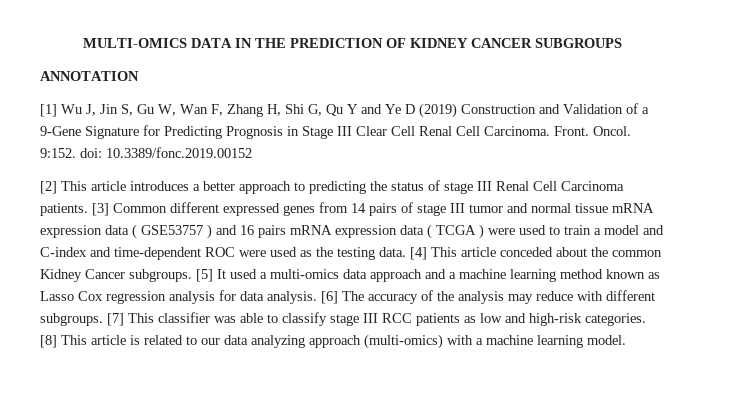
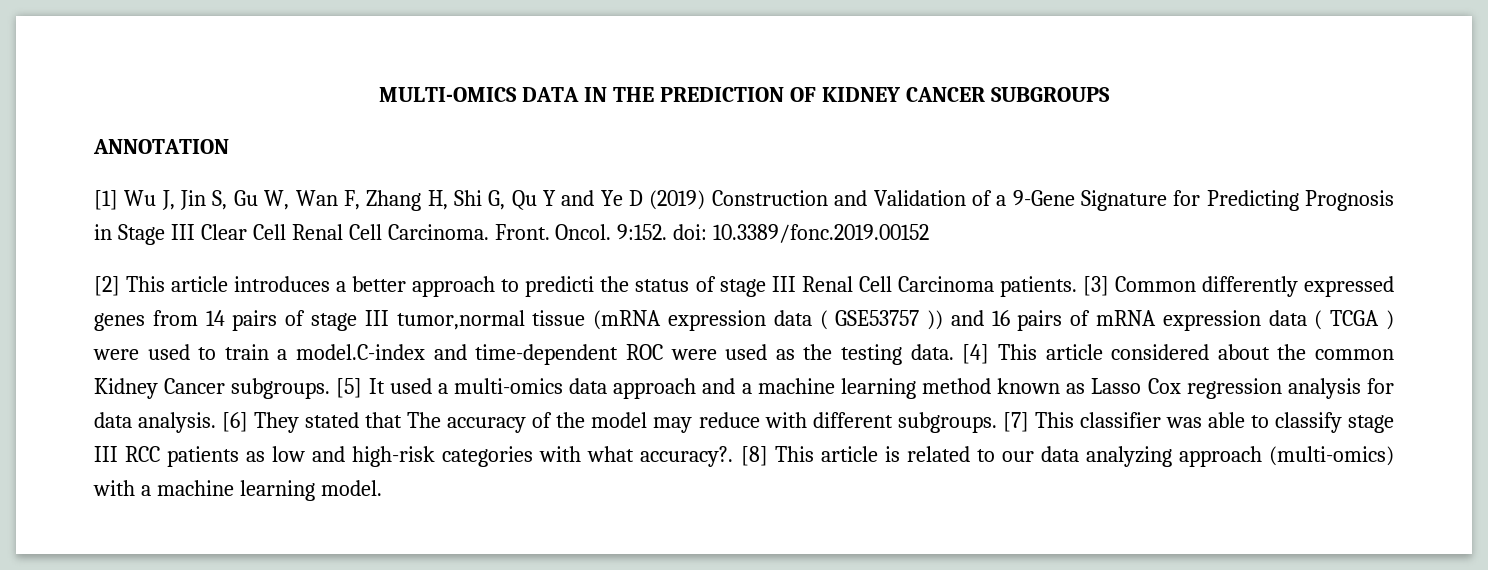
- [2] This article introduces a better approach to predicting the status of stage III Renal Cell Carcinoma patients.
+ [2] This article introduces a better approach to predicti the status of stage III Renal Cell Carcinoma patients.
- [3] Common different expressed genes from 14 pairs of stage III tumor and normal tissue mRNA expression data ( GSE53757 ) and 16 pairs mRNA expression data ( TCGA ) were used to train a model and C-index and time-dependent ROC were used as the testing data.
+ [3] Common differently expressed genes from 14 pairs of stage III tumor,normal tissue (mRNA expression data ( GSE53757 )) and 16 pairs of mRNA expression data ( TCGA ) were used to train a model.C-index and time-dependent ROC were used as the testing data.
- [4] This article conceded about the common Kidney Cancer subgroups.
+ [4] This article considered about the common Kidney Cancer subgroups.
- [6] The accuracy of the analysis may reduce with different subgroups.
+ [6] They stated that The accuracy of the model may reduce with different subgroups.
- [7] This classifier was able to classify stage III RCC patients as low and high-risk categories.
+ [7] This classifier was able to classify stage III RCC patients as low and high-risk categories with what accuracy?.

